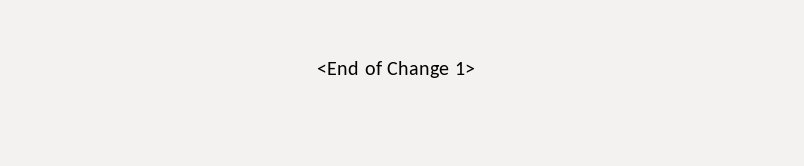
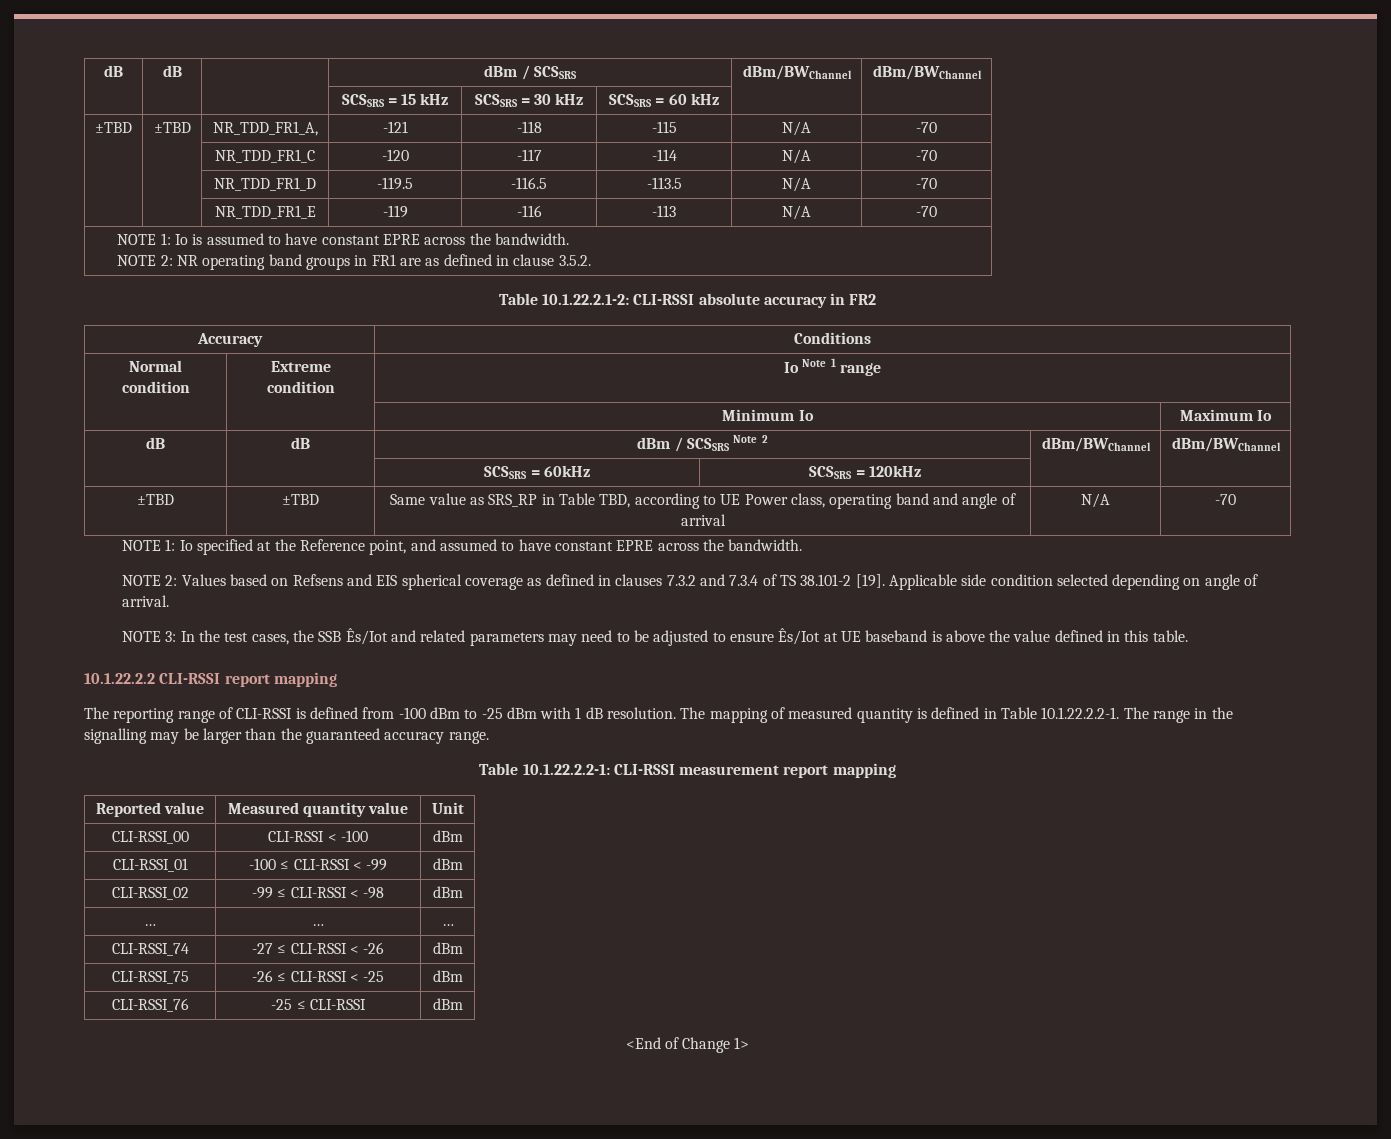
+ dB | dB | | dBm / SCSSRS | dBm/BWChannel | dBm/BWChannel
+ | | | SCSSRS = 15 kHz | SCSSRS = 30 kHz | SCSSRS = 60 kHz | |
+ ±TBD | ±TBD | NR_TDD_FR1_A, | -121 | -118 | -115 | N/A | -70
+ | | NR_TDD_FR1_C | -120 | -117 | -114 | N/A | -70
+ | | NR_TDD_FR1_D | -119.5 | -116.5 | -113.5 | N/A | -70
+ | | NR_TDD_FR1_E | -119 | -116 | -113 | N/A | -70
+ NOTE 1: Io is assumed to have constant EPRE across the bandwidth.
+ NOTE 2: NR operating band groups in FR1 are as defined in clause 3.5.2.
+ Table 10.1.22.2.1-2: CLI-RSSI absolute accuracy in FR2
+ Accuracy | Conditions
+ Normal condition | Extreme condition | Io Note 1 range
+ | | Minimum Io | Maximum Io
+ dB | dB | dBm / SCSSRS Note 2 | dBm/BWChannel | dBm/BWChannel
+ | | SCSSRS = 60kHz | SCSSRS = 120kHz | |
+ ±TBD | ±TBD | Same value as SRS_RP in Table TBD, according to UE Power class, operating band and angle of arrival | N/A | -70
+ NOTE 1: Io specified at the Reference point, and assumed to have constant EPRE across the bandwidth.
+ NOTE 2: Values based on Refsens and EIS spherical coverage as defined in clauses 7.3.2 and 7.3.4 of TS 38.101-2 [19]. Applicable side condition selected depending on angle of arrival.
+ NOTE 3: In the test cases, the SSB Ês/Iot and related parameters may need to be adjusted to ensure Ês/Iot at UE baseband is above the value defined in this table.
+ 10.1.22.2.2 CLI-RSSI report mapping
+ The reporting range of CLI-RSSI is defined from -100 dBm to -25 dBm with 1 dB resolution. The mapping of measured quantity is defined in Table 10.1.22.2.2-1. The range in the signalling may be larger than the guaranteed accuracy range.
+ Table 10.1.22.2.2-1: CLI-RSSI measurement report mapping
+ Reported value | Measured quantity value | Unit
+ CLI-RSSI_00 | CLI-RSSI < -100 | dBm
+ CLI-RSSI_01 | -100 ≤ CLI-RSSI < -99 | dBm
+ CLI-RSSI_02 | -99 ≤ CLI-RSSI < -98 | dBm
+ … | … | …
+ CLI-RSSI_74 | -27 ≤ CLI-RSSI < -26 | dBm
+ CLI-RSSI_75 | -26 ≤ CLI-RSSI < -25 | dBm
+ CLI-RSSI_76 | -25 ≤ CLI-RSSI | dBm

